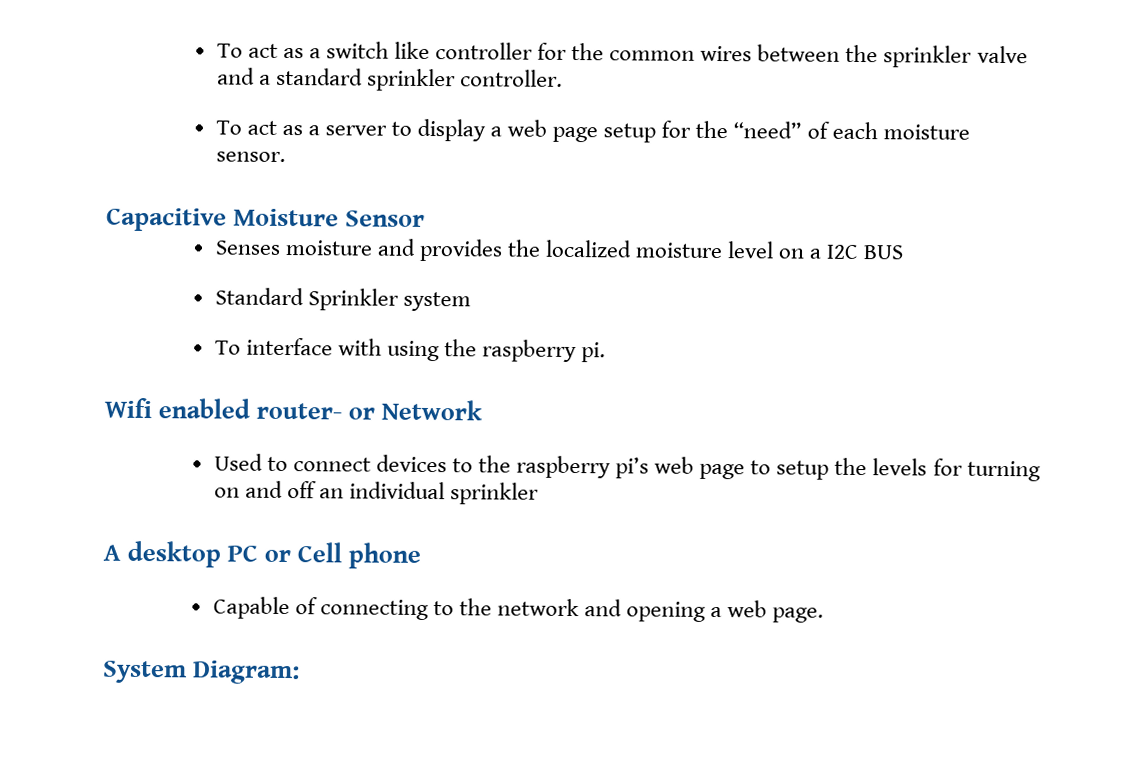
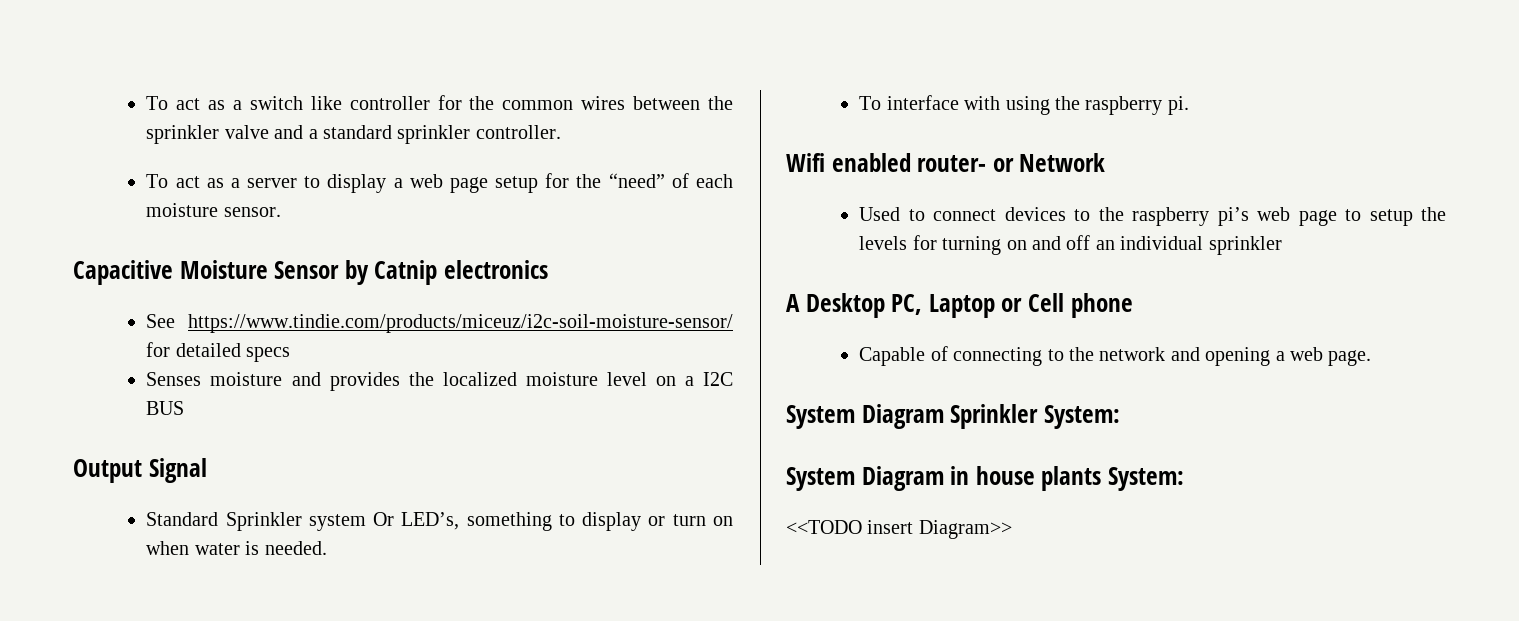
- Capacitive Moisture Sensor
+ Capacitive Moisture Sensor by Catnip electronics
+ See https://www.tindie.com/products/miceuz/i2c-soil-moisture-sensor/ for detailed specs
+ Output Signal
- Standard Sprinkler system
+ Standard Sprinkler system Or LED’s, something to display or turn on when water is needed.
- A desktop PC or Cell phone
+ A Desktop PC, Laptop or Cell phone
- System Diagram:
+ System Diagram Sprinkler System:
+ System Diagram in house plants System:
+ <<TODO insert Diagram>>

